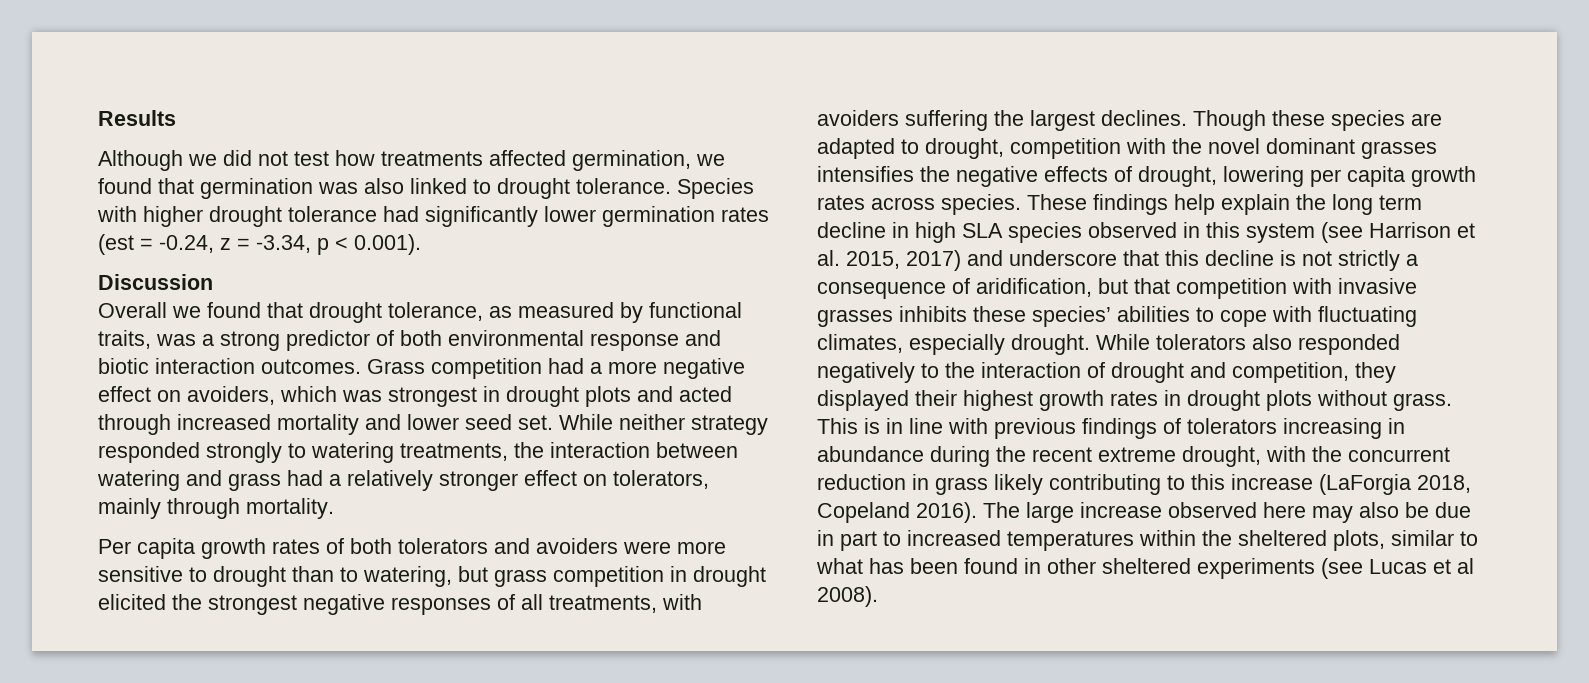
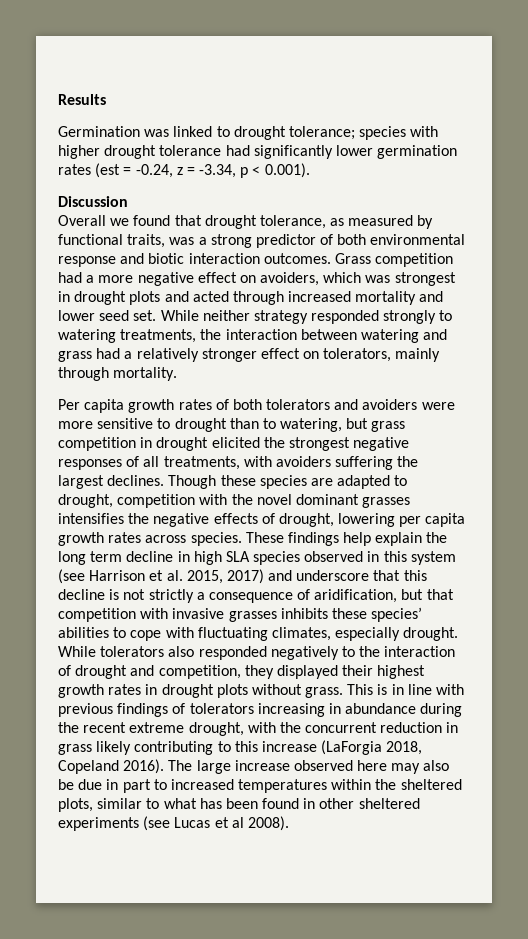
- Although we did not test how treatments affected germination, we found that germination was also linked to drought tolerance. Species with higher drought tolerance had significantly lower germination rates (est = -0.24, z = -3.34, p < 0.001).
+ Germination was linked to drought tolerance; species with higher drought tolerance had significantly lower germination rates (est = -0.24, z = -3.34, p < 0.001).

